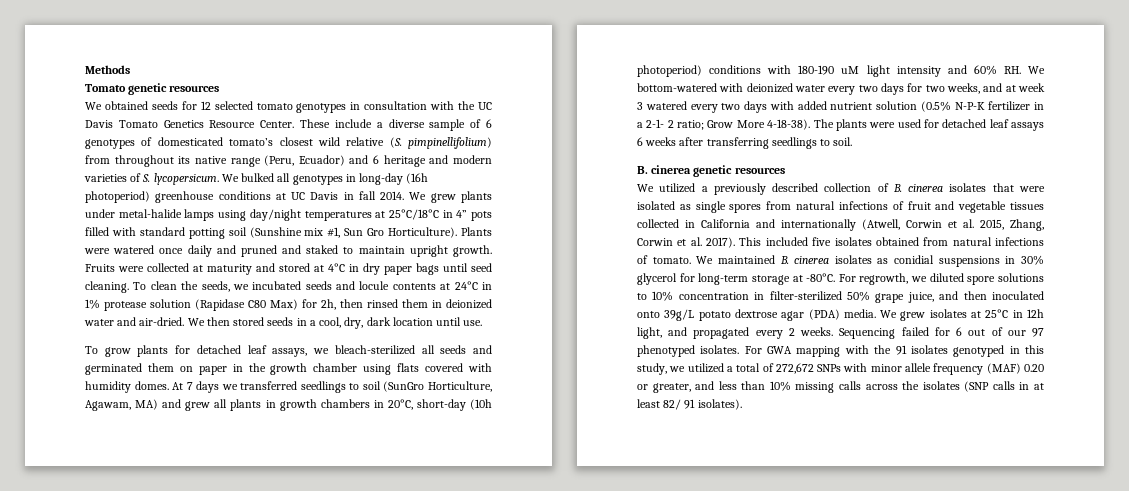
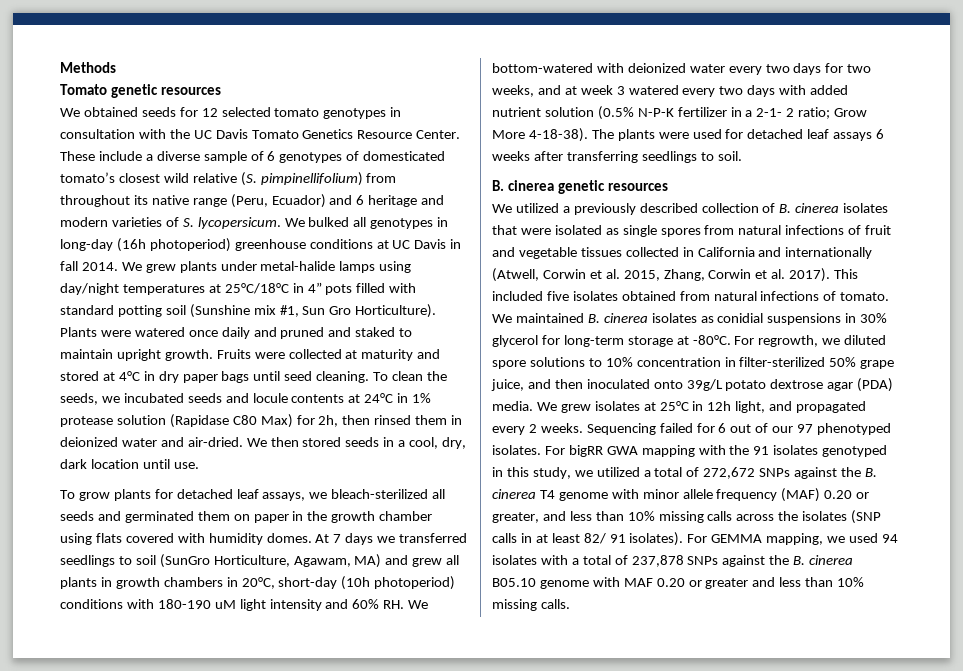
- For GWA mapping with the 91 isolates genotyped in this study, we utilized a total of 272,672 SNPs with minor allele frequency (MAF) 0.20 or greater, and less than 10% missing calls across the isolates (SNP calls in at least 82/ 91 isolates).
+ For bigRR GWA mapping with the 91 isolates genotyped in this study, we utilized a total of 272,672 SNPs against the B. cinerea T4 genome with minor allele frequency (MAF) 0.20 or greater, and less than 10% missing calls across the isolates (SNP calls in at least 82/ 91 isolates).
+ For GEMMA mapping, we used 94 isolates with a total of 237,878 SNPs against the B. cinerea B05.10 genome with MAF 0.20 or greater and less than 10% missing calls.

